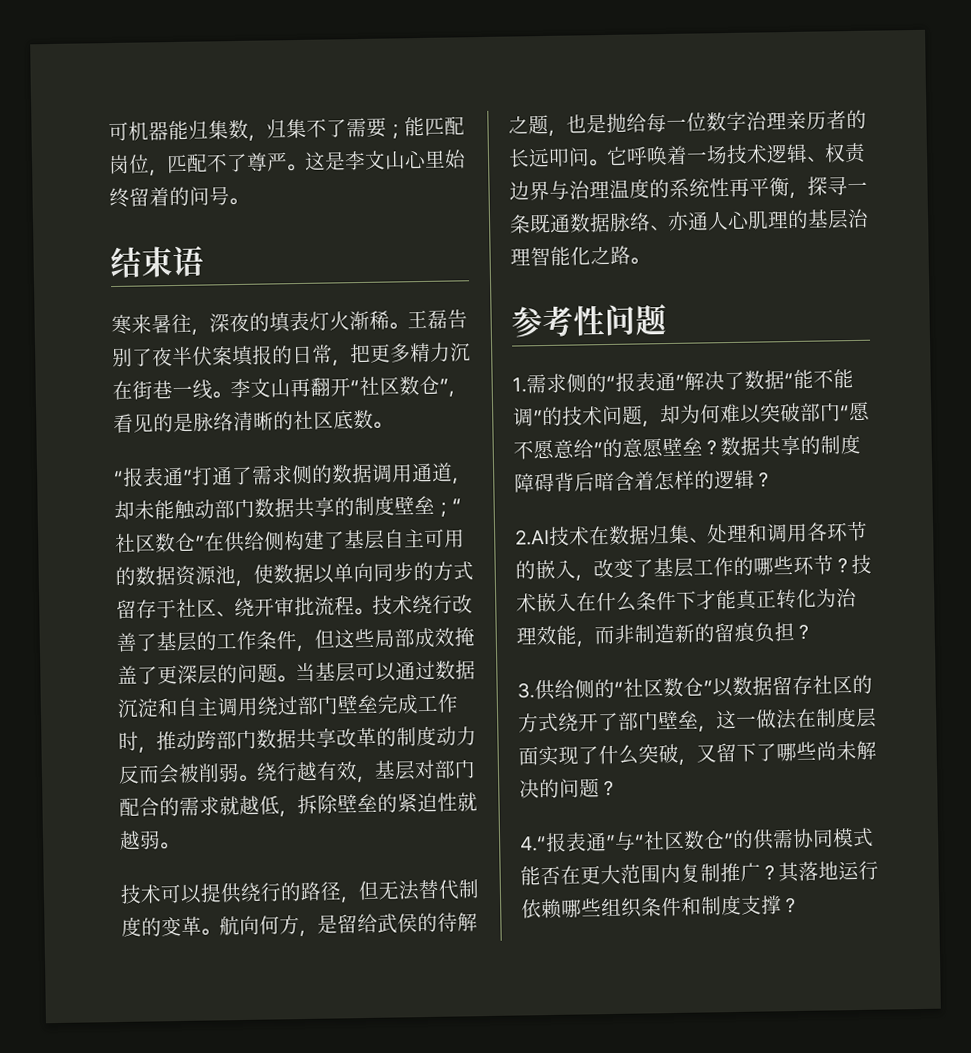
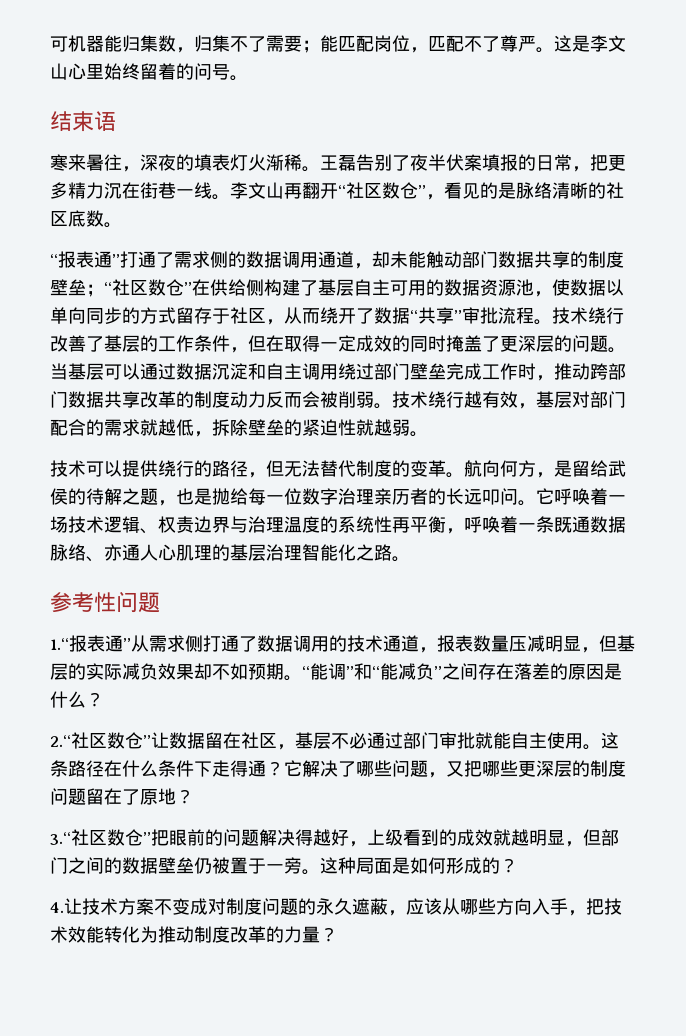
- “报表通”打通了需求侧的数据调用通道，却未能触动部门数据共享的制度壁垒；“社区数仓”在供给侧构建了基层自主可用的数据资源池，使数据以单向同步的方式留存于社区、绕开审批流程。
+ “报表通”打通了需求侧的数据调用通道，却未能触动部门数据共享的制度壁垒；“社区数仓”在供给侧构建了基层自主可用的数据资源池，使数据以单向同步的方式留存于社区，从而绕开了数据“共享”审批流程。
- 技术绕行改善了基层的工作条件，但这些局部成效掩盖了更深层的问题。
+ 技术绕行改善了基层的工作条件，但在取得一定成效的同时掩盖了更深层的问题。
- 绕行越有效，基层对部门配合的需求就越低，拆除壁垒的紧迫性就越弱。
+ 技术绕行越有效，基层对部门配合的需求就越低，拆除壁垒的紧迫性就越弱。
- 它呼唤着一场技术逻辑、权责边界与治理温度的系统性再平衡，探寻一条既通数据脉络、亦通人心肌理的基层治理智能化之路。
+ 它呼唤着一场技术逻辑、权责边界与治理温度的系统性再平衡，呼唤着一条既通数据脉络、亦通人心肌理的基层治理智能化之路。
- 1.需求侧的“报表通”解决了数据“能不能调”的技术问题，却为何难以突破部门“愿不愿意给”的意愿壁垒？数据共享的制度障碍背后暗含着怎样的逻辑？
- 2.AI技术在数据归集、处理和调用各环节的嵌入，改变了基层工作的哪些环节？技术嵌入在什么条件下才能真正转化为治理效能，而非制造新的留痕负担？
- 3.供给侧的“社区数仓”以数据留存社区的方式绕开了部门壁垒，这一做法在制度层面实现了什么突破，又留下了哪些尚未解决的问题？
- 4.“报表通”与“社区数仓”的供需协同模式能否在更大范围内复制推广？其落地运行依赖哪些组织条件和制度支撑？
+ 1.“报表通”从需求侧打通了数据调用的技术通道，报表数量压减明显，但基层的实际减负效果却不如预期。“能调”和“能减负”之间存在落差的原因是什么？
+ 2.“社区数仓”让数据留在社区，基层不必通过部门审批就能自主使用。这条路径在什么条件下走得通？它解决了哪些问题，又把哪些更深层的制度问题留在了原地？
+ 3.“社区数仓”把眼前的问题解决得越好，上级看到的成效就越明显，但部门之间的数据壁垒仍被置于一旁。这种局面是如何形成的？
+ 4.让技术方案不变成对制度问题的永久遮蔽，应该从哪些方向入手，把技术效能转化为推动制度改革的力量？

